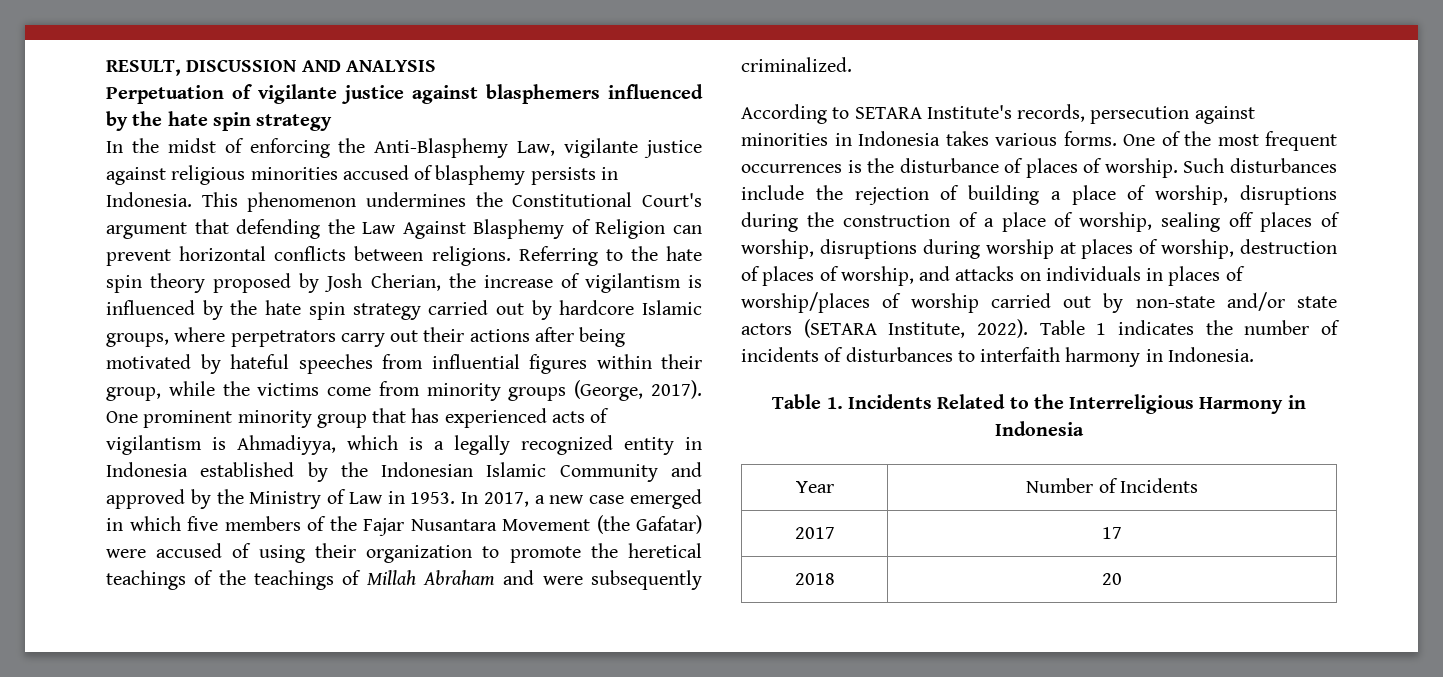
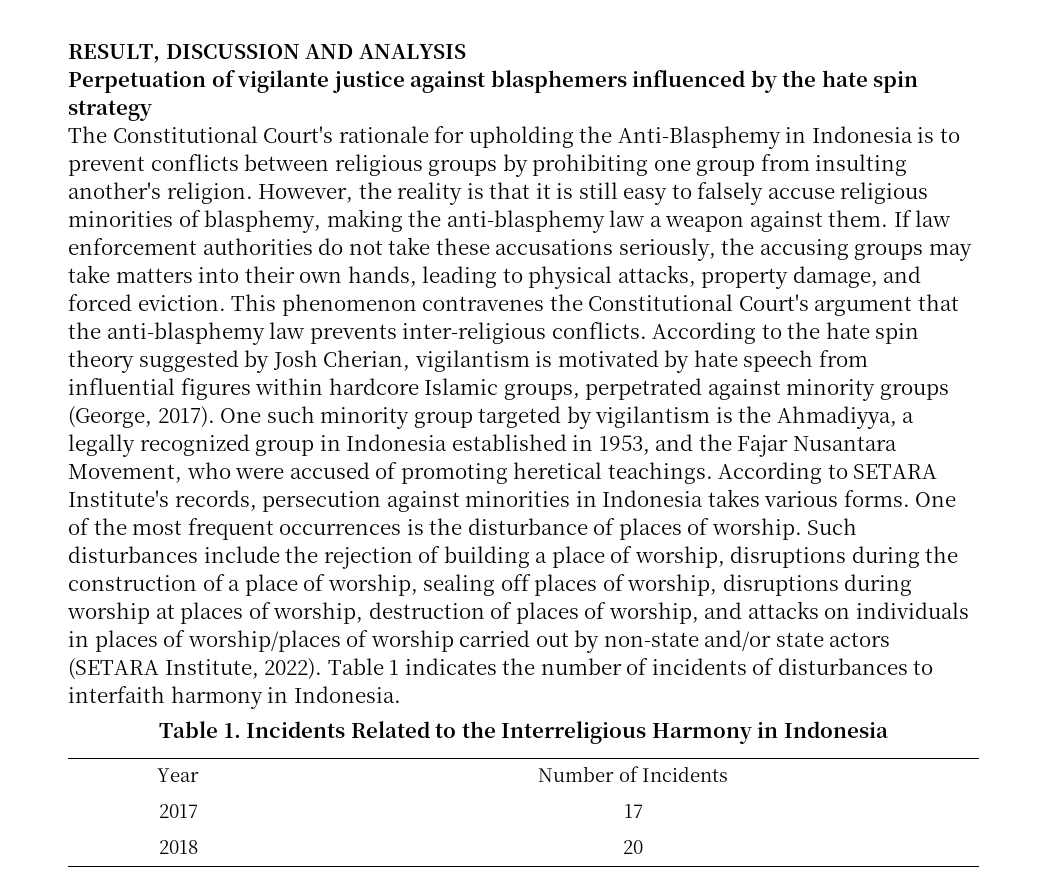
- In the midst of enforcing the Anti-Blasphemy Law, vigilante justice against religious minorities accused of blasphemy persists in Indonesia.
+ The Constitutional Court's rationale for upholding the Anti-Blasphemy in Indonesia is to prevent conflicts between religious groups by prohibiting one group from insulting another's religion. However, the reality is that it is still easy to falsely accuse religious minorities of blasphemy, making the anti-blasphemy law a weapon against them. If law enforcement authorities do not take these accusations seriously, the accusing groups may take matters into their own hands, leading to physical attacks, property damage, and forced eviction.
- This phenomenon undermines the Constitutional Court's argument that defending the Law Against Blasphemy of Religion can prevent horizontal conflicts between religions. Referring to the hate spin theory proposed by Josh Cherian, the increase of vigilantism is influenced by the hate spin strategy carried out by hardcore Islamic groups, where perpetrators carry out their actions after being motivated by hateful speeches from influential figures within their group, while the victims come from minority groups (George, 2017).
+ This phenomenon contravenes the Constitutional Court's argument that the anti-blasphemy law prevents inter-religious conflicts. According to the hate spin theory suggested by Josh Cherian, vigilantism is motivated by hate speech from influential figures within hardcore Islamic groups, perpetrated against minority groups (George, 2017).
- One prominent minority group that has experienced acts of vigilantism is Ahmadiyya, which is a legally recognized entity in Indonesia established by the Indonesian Islamic Community and approved by the Ministry of Law in 1953. In 2017, a new case emerged in which five members of the Fajar Nusantara Movement (the Gafatar) were accused of using their organization to promote the heretical teachings of the teachings of Millah Abraham and were subsequently criminalized.
- According to SETARA Institute's records, persecution against minorities in Indonesia takes various forms.
+ One such minority group targeted by vigilantism is the Ahmadiyya, a legally recognized group in Indonesia established in 1953, and the Fajar Nusantara Movement, who were accused of promoting heretical teachings. According to SETARA Institute's records, persecution against minorities in Indonesia takes various forms.

